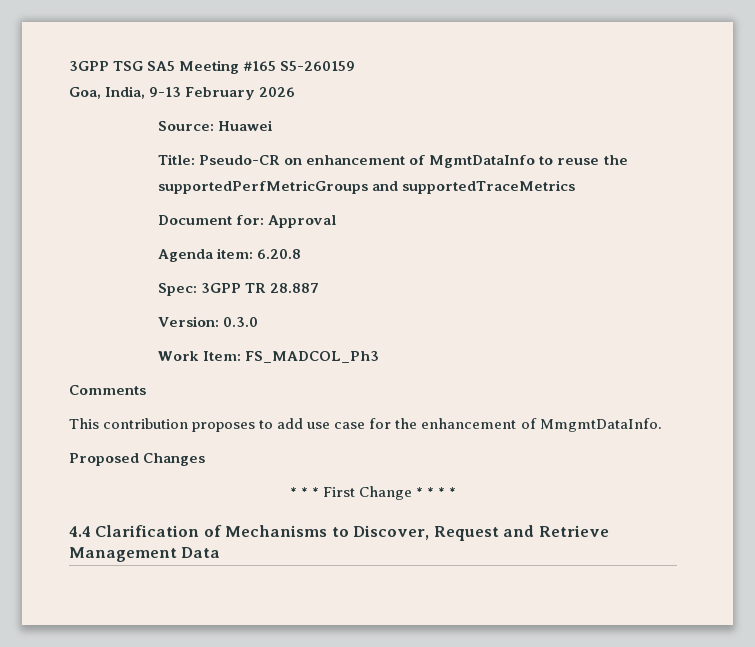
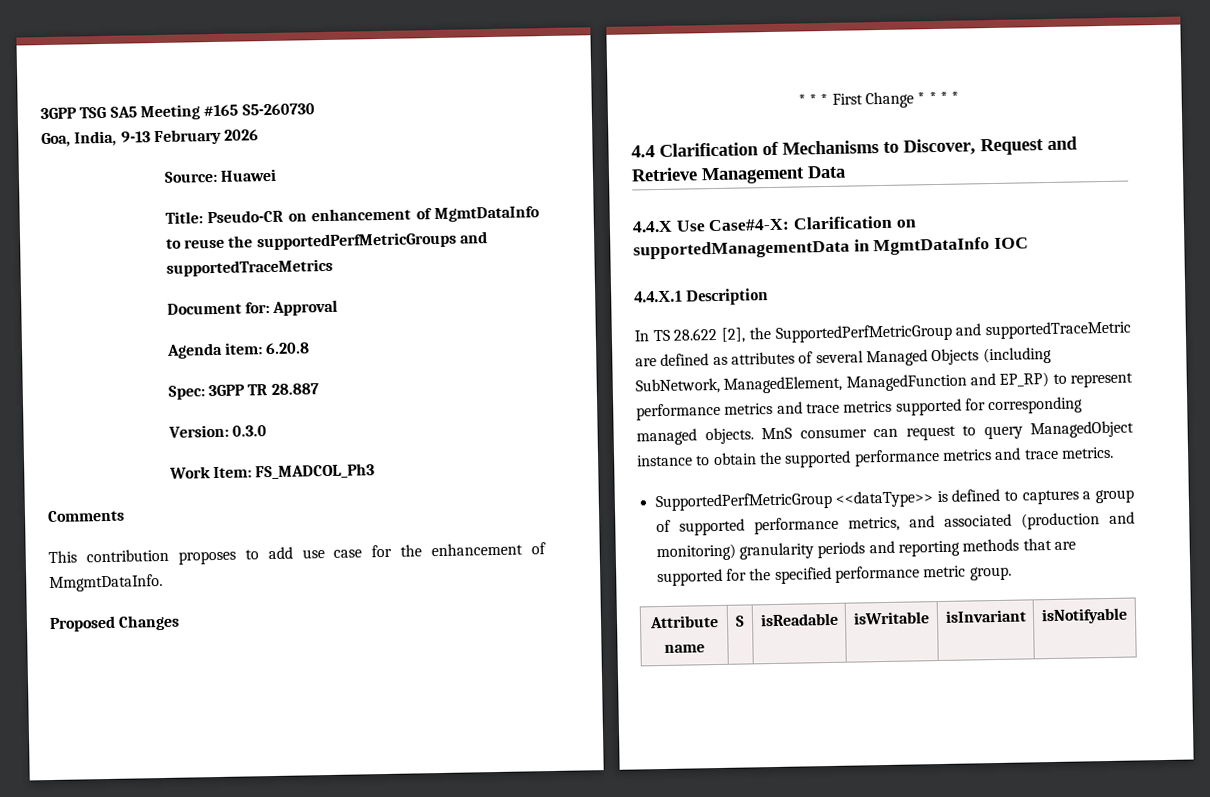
- 3GPP TSG SA5 Meeting #165 S5-260159
+ 3GPP TSG SA5 Meeting #165 S5-260730
+ 4.4.X Use Case#4-X: Clarification on supportedManagementData in MgmtDataInfo IOC
+ 4.4.X.1 Description
+ In TS 28.622 [2], the SupportedPerfMetricGroup and supportedTraceMetric are defined as attributes of several Managed Objects (including SubNetwork, ManagedElement, ManagedFunction and EP_RP) to represent performance metrics and trace metrics supported for corresponding managed objects. MnS consumer can request to query ManagedObject instance to obtain the supported performance metrics and trace metrics.
+ SupportedPerfMetricGroup <<dataType>> is defined to captures a group of supported performance metrics, and associated (production and monitoring) granularity periods and reporting methods that are supported for the specified performance metric group.
+ Attribute name | S | isReadable | isWritable | isInvariant | isNotifyable

